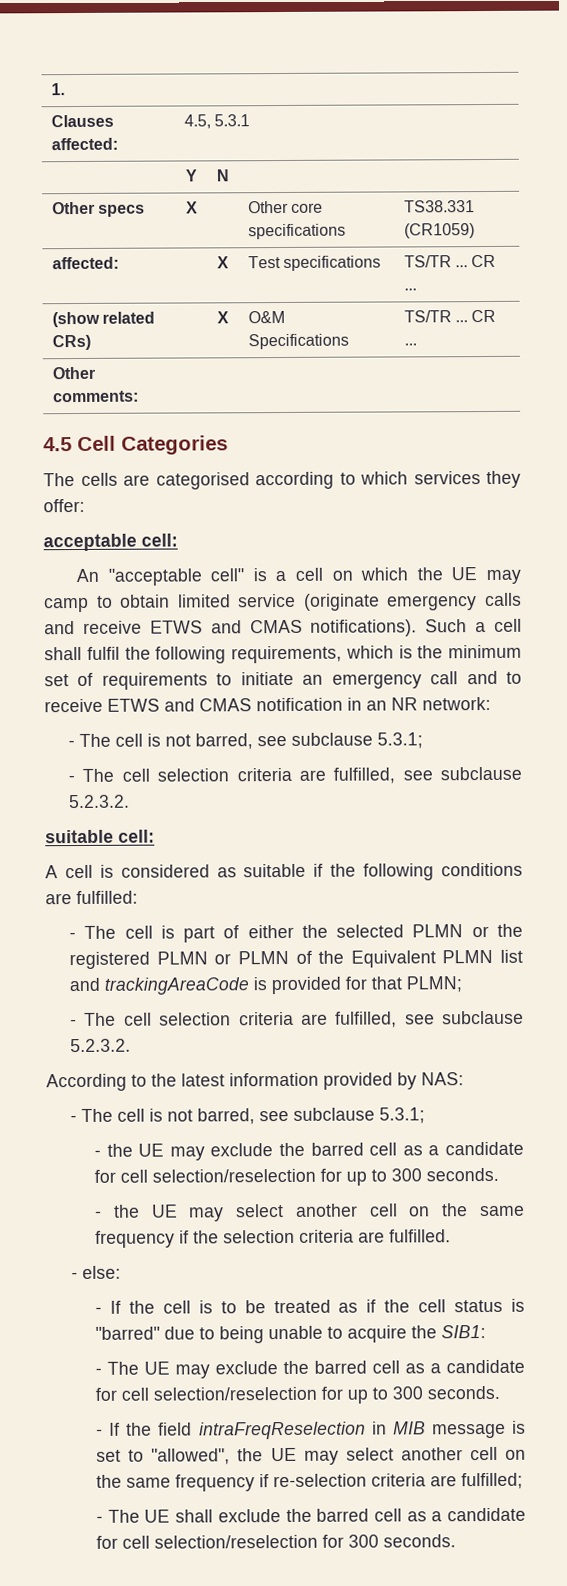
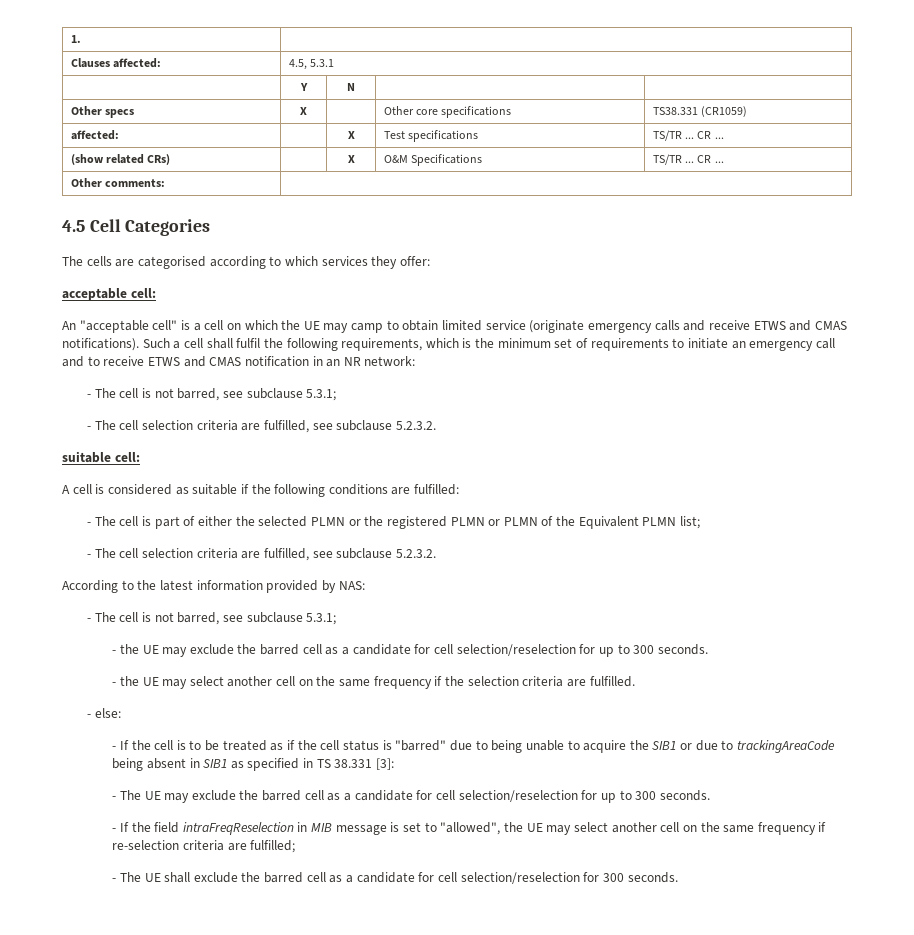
- - The cell is part of either the selected PLMN or the registered PLMN or PLMN of the Equivalent PLMN list and trackingAreaCode is provided for that PLMN;
+ - The cell is part of either the selected PLMN or the registered PLMN or PLMN of the Equivalent PLMN list;
- - If the cell is to be treated as if the cell status is "barred" due to being unable to acquire the SIB1:
+ - If the cell is to be treated as if the cell status is "barred" due to being unable to acquire the SIB1 or due to trackingAreaCode being absent in SIB1 as specified in TS 38.331 [3]:

